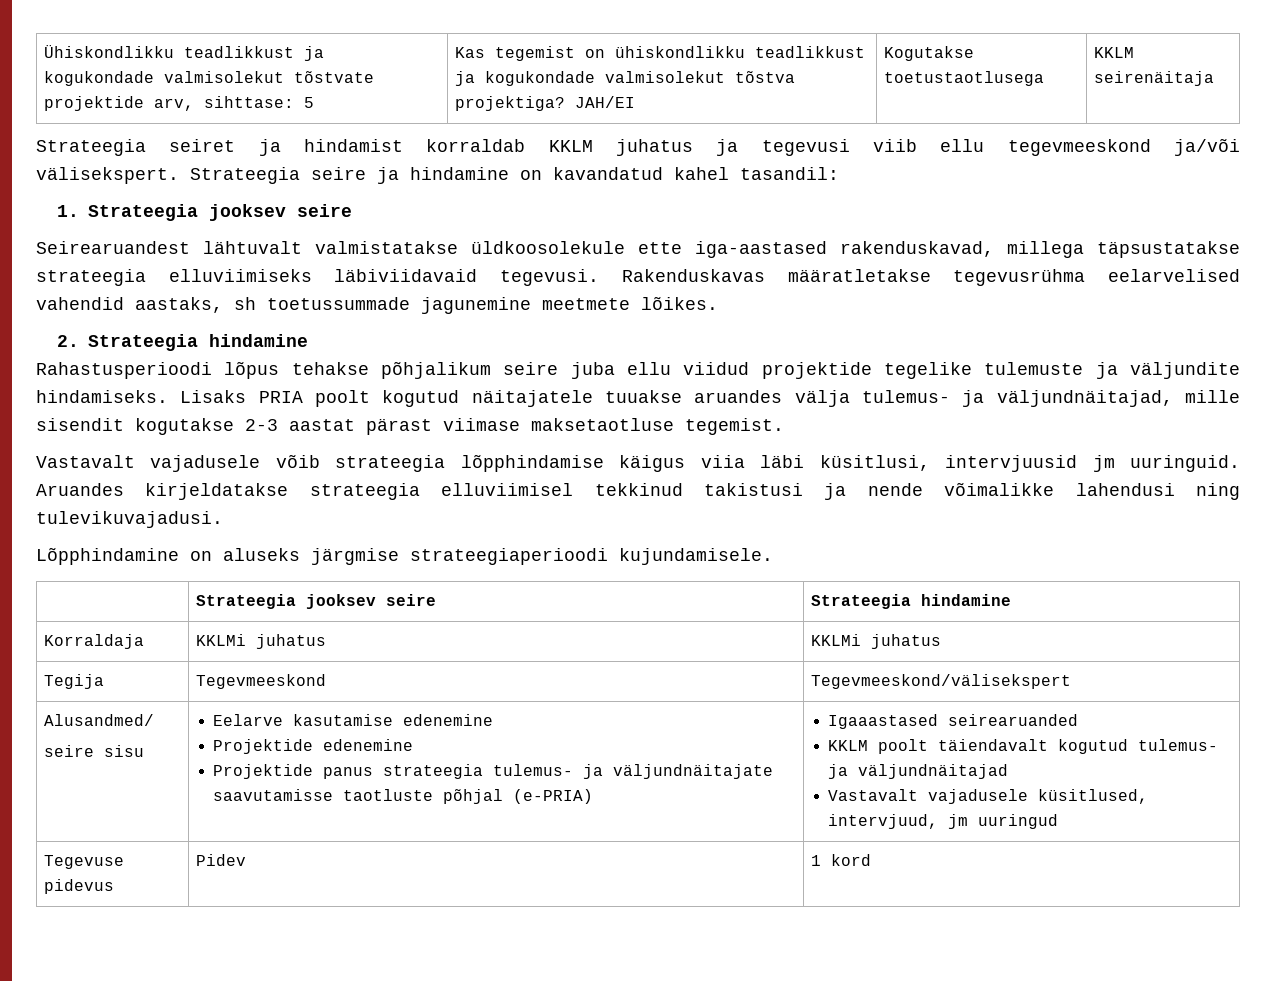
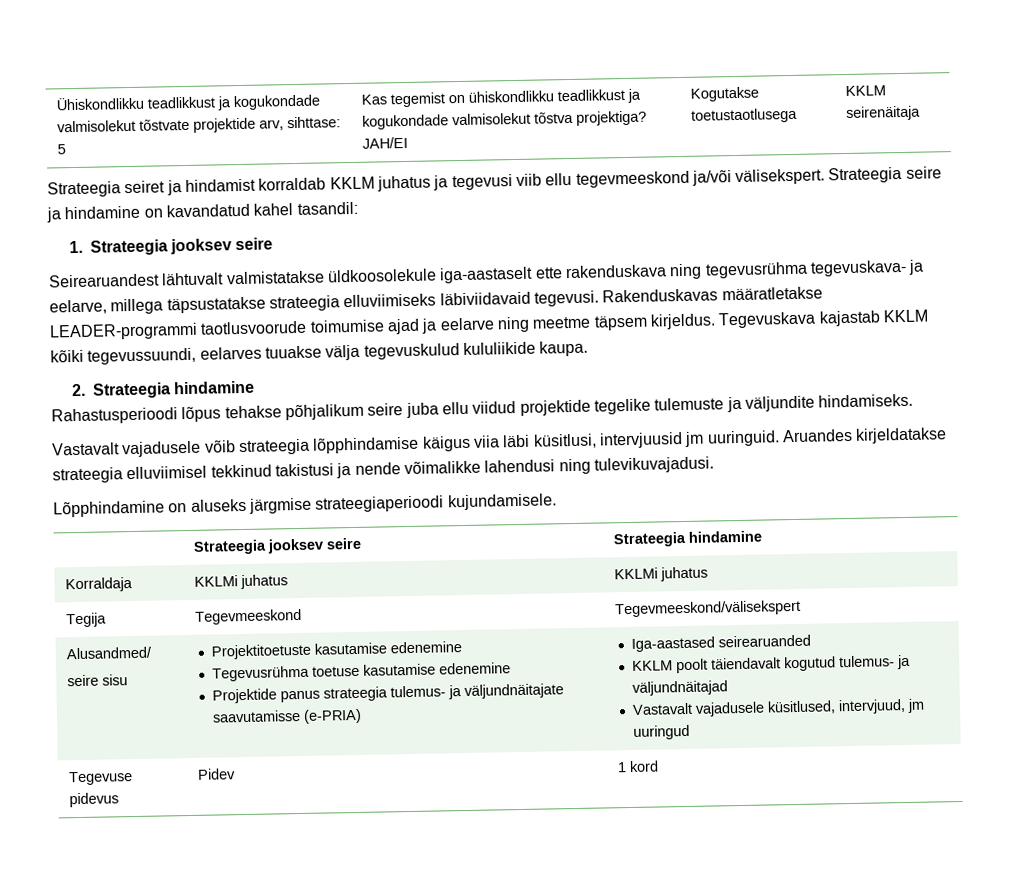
- Seirearuandest lähtuvalt valmistatakse üldkoosolekule ette iga-aastased rakenduskavad, millega täpsustatakse strateegia elluviimiseks läbiviidavaid tegevusi.
+ Seirearuandest lähtuvalt valmistatakse üldkoosolekule iga-aastaselt ette rakenduskava ning tegevusrühma tegevuskava- ja eelarve, millega täpsustatakse strateegia elluviimiseks läbiviidavaid tegevusi.
- Rakenduskavas määratletakse tegevusrühma eelarvelised vahendid aastaks, sh toetussummade jagunemine meetmete lõikes.
+ Rakenduskavas määratletakse LEADER-programmi taotlusvoorude toimumise ajad ja eelarve ning meetme täpsem kirjeldus. Tegevuskava kajastab KKLM kõiki tegevussuundi, eelarves tuuakse välja tegevuskulud kululiikide kaupa.
- Lisaks PRIA poolt kogutud näitajatele tuuakse aruandes välja tulemus- ja väljundnäitajad, mille sisendit kogutakse 2-3 aastat pärast viimase maksetaotluse tegemist.
  Alusandmed/
- seire sisu | Eelarve kasutamise edenemine
- Projektide edenemine
- Projektide panus strateegia tulemus- ja väljundnäitajate saavutamisse taotluste põhjal (e-PRIA) | Igaaastased seirearuanded
+ seire sisu | Projektitoetuste kasutamise edenemine
+ Tegevusrühma toetuse kasutamise edenemine
+ Projektide panus strateegia tulemus- ja väljundnäitajate saavutamisse (e-PRIA) | Iga-aastased seirearuanded

